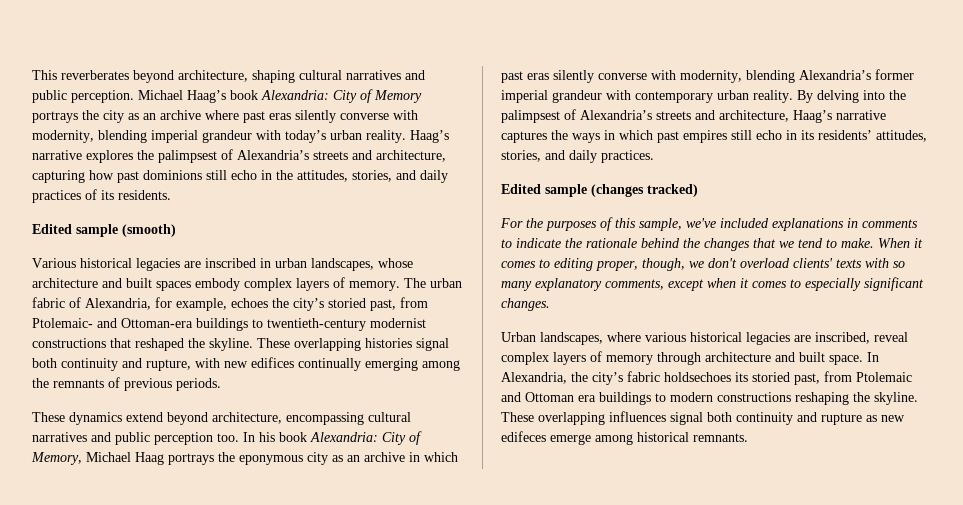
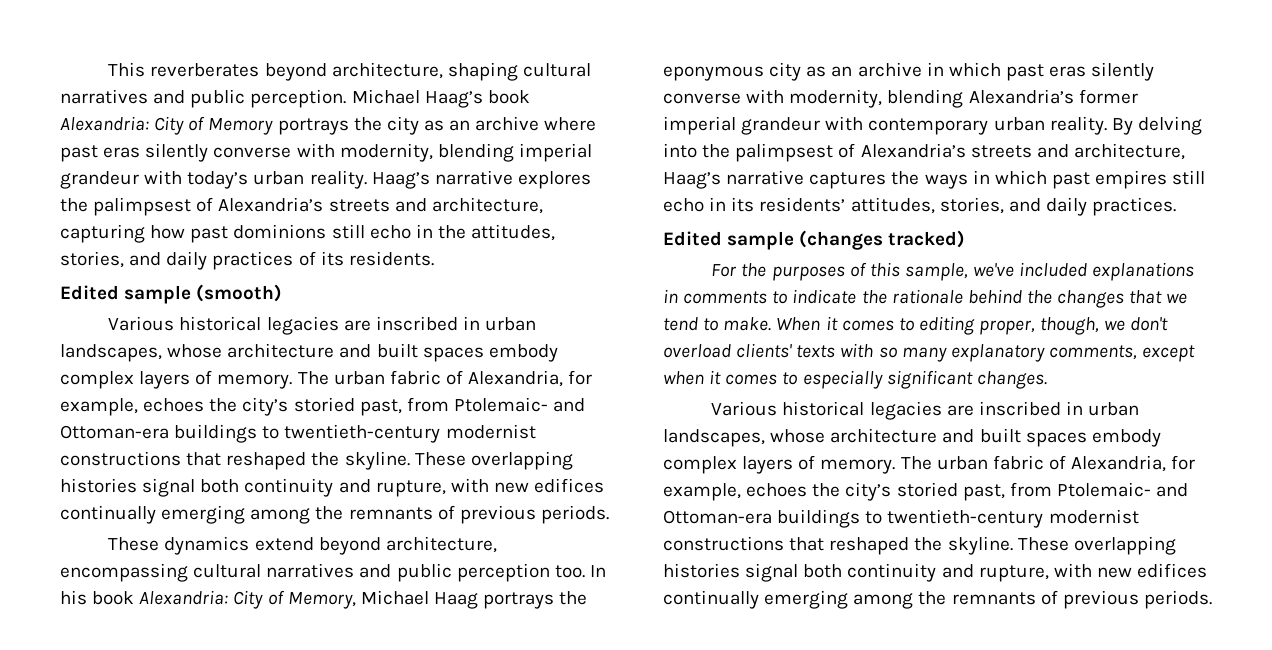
  When it comes to editing proper, though, we don't overload clients' texts with so many explanatory comments, except when it comes to especially significant changes.
- Urban landscapes, where various historical legacies are inscribed, reveal complex layers of memory through architecture and built space. In Alexandria, the city’s fabric holdsechoes its storied past, from Ptolemaic and Ottoman era buildings to modern constructions reshaping the skyline. These overlapping influences signal both continuity and rupture as new edifeces emerge among historical remnants.
+ Various historical legacies are inscribed in urban landscapes, whose architecture and built spaces embody complex layers of memory. The urban fabric of Alexandria, for example, echoes the city’s storied past, from Ptolemaic- and Ottoman-era buildings to twentieth-century modernist constructions that reshaped the skyline. These overlapping histories signal both continuity and rupture, with new edifices continually emerging among the remnants of previous periods.

